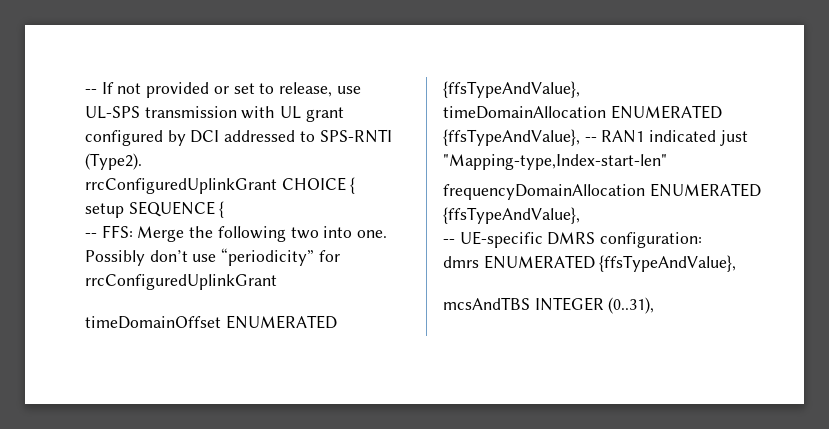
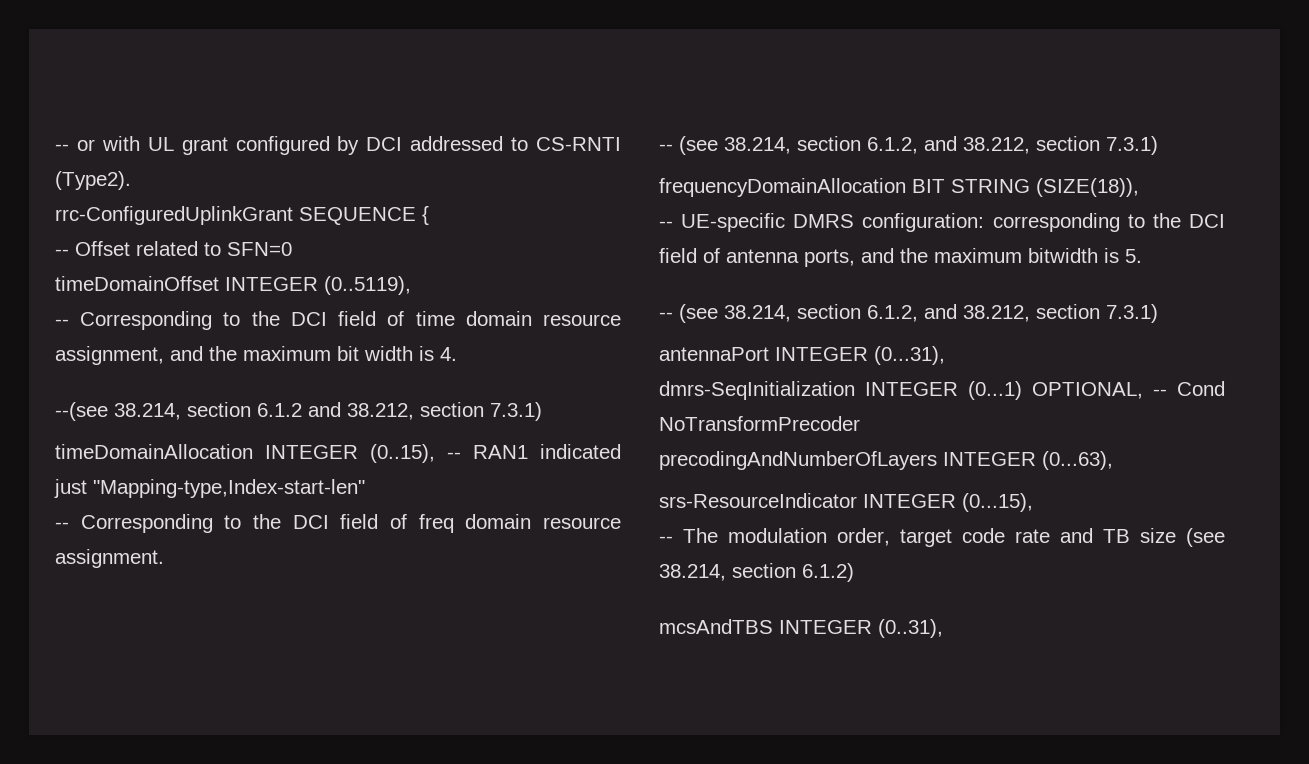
- -- If not provided or set to release, use UL-SPS transmission with UL grant configured by DCI addressed to SPS-RNTI (Type2).
+ -- or with UL grant configured by DCI addressed to CS-RNTI (Type2).
- rrcConfiguredUplinkGrant CHOICE {
- setup SEQUENCE {
+ rrc-ConfiguredUplinkGrant SEQUENCE {
- -- FFS: Merge the following two into one. Possibly don’t use “periodicity” for rrcConfiguredUplinkGrant
- timeDomainOffset ENUMERATED {ffsTypeAndValue},
+ -- Offset related to SFN=0
+ timeDomainOffset INTEGER (0..5119),
+ -- Corresponding to the DCI field of time domain resource assignment, and the maximum bit width is 4.
+ --(see 38.214, section 6.1.2 and 38.212, section 7.3.1)
- timeDomainAllocation ENUMERATED {ffsTypeAndValue}, -- RAN1 indicated just "Mapping-type,Index-start-len"
+ timeDomainAllocation INTEGER (0..15), -- RAN1 indicated just "Mapping-type,Index-start-len"
- frequencyDomainAllocation ENUMERATED {ffsTypeAndValue},
- -- UE-specific DMRS configuration:
- dmrs ENUMERATED {ffsTypeAndValue},
+ -- Corresponding to the DCI field of freq domain resource assignment.
+ -- (see 38.214, section 6.1.2, and 38.212, section 7.3.1)
+ frequencyDomainAllocation BIT STRING (SIZE(18)),
+ -- UE-specific DMRS configuration: corresponding to the DCI field of antenna ports, and the maximum bitwidth is 5.
+ -- (see 38.214, section 6.1.2, and 38.212, section 7.3.1)
+ antennaPort INTEGER (0...31),
+ dmrs-SeqInitialization INTEGER (0...1) OPTIONAL, -- Cond NoTransformPrecoder
+ precodingAndNumberOfLayers INTEGER (0...63),
+ srs-ResourceIndicator INTEGER (0...15),
+ -- The modulation order, target code rate and TB size (see 38.214, section 6.1.2)

